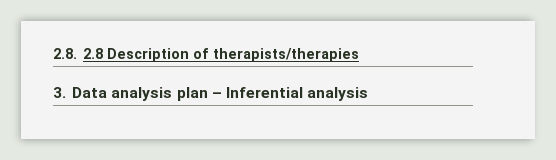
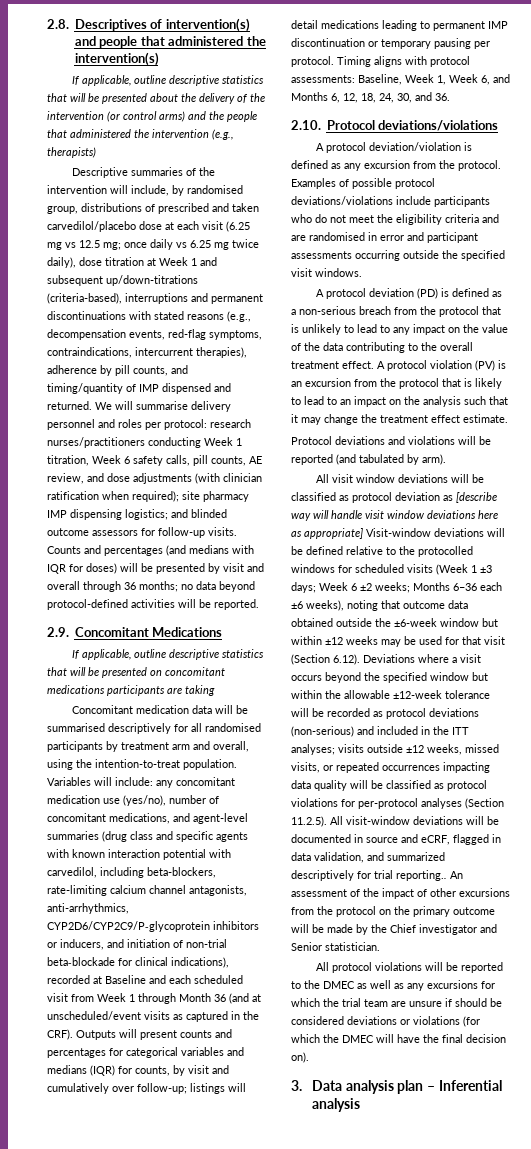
- 2.8. 2.8 Description of therapists/therapies
+ 2.8. Descriptives of intervention(s) and people that administered the intervention(s)
+ If applicable, outline descriptive statistics that will be presented about the delivery of the intervention (or control arms) and the people that administered the intervention (e.g., therapists)
+ Descriptive summaries of the intervention will include, by randomised group, distributions of prescribed and taken carvedilol/placebo dose at each visit (6.25 mg vs 12.5 mg; once daily vs 6.25 mg twice daily), dose titration at Week 1 and subsequent up/down-titrations (criteria-based), interruptions and permanent discontinuations with stated reasons (e.g., decompensation events, red-flag symptoms, contraindications, intercurrent therapies), adherence by pill counts, and timing/quantity of IMP dispensed and returned. We will summarise delivery personnel and roles per protocol: research nurses/practitioners conducting Week 1 titration, Week 6 safety calls, pill counts, AE review, and dose adjustments (with clinician ratification when required); site pharmacy IMP dispensing logistics; and blinded outcome assessors for follow-up visits. Counts and percentages (and medians with IQR for doses) will be presented by visit and overall through 36 months; no data beyond protocol-defined activities will be reported.
+ 2.9. Concomitant Medications
+ If applicable, outline descriptive statistics that will be presented on concomitant medications participants are taking
+ Concomitant medication data will be summarised descriptively for all randomised participants by treatment arm and overall, using the intention-to-treat population. Variables will include: any concomitant medication use (yes/no), number of concomitant medications, and agent-level summaries (drug class and specific agents with known interaction potential with carvedilol, including beta-blockers, rate-limiting calcium channel antagonists, anti-arrhythmics, CYP2D6/CYP2C9/P‑glycoprotein inhibitors or inducers, and initiation of non-trial beta‑blockade for clinical indications), recorded at Baseline and each scheduled visit from Week 1 through Month 36 (and at unscheduled/event visits as captured in the CRF). Outputs will present counts and percentages for categorical variables and medians (IQR) for counts, by visit and cumulatively over follow-up; listings will detail medications leading to permanent IMP discontinuation or temporary pausing per protocol. Timing aligns with protocol assessments: Baseline, Week 1, Week 6, and Months 6, 12, 18, 24, 30, and 36.
+ 2.10. Protocol deviations/violations
+ A protocol deviation/violation is defined as any excursion from the protocol. Examples of possible protocol deviations/violations include participants who do not meet the eligibility criteria and are randomised in error and participant assessments occurring outside the specified visit windows.
+ A protocol deviation (PD) is defined as a non-serious breach from the protocol that is unlikely to lead to any impact on the value of the data contributing to the overall treatment effect. A protocol violation (PV) is an excursion from the protocol that is likely to lead to an impact on the analysis such that it may change the treatment effect estimate.
+ Protocol deviations and violations will be reported (and tabulated by arm).
+ All visit window deviations will be classified as protocol deviation as [describe way will handle visit window deviations here as appropriate] Visit-window deviations will be defined relative to the protocolled windows for scheduled visits (Week 1 ±3 days; Week 6 ±2 weeks; Months 6–36 each ±6 weeks), noting that outcome data obtained outside the ±6-week window but within ±12 weeks may be used for that visit (Section 6.12). Deviations where a visit occurs beyond the specified window but within the allowable ±12-week tolerance will be recorded as protocol deviations (non-serious) and included in the ITT analyses; visits outside ±12 weeks, missed visits, or repeated occurrences impacting data quality will be classified as protocol violations for per-protocol analyses (Section 11.2.5). All visit-window deviations will be documented in source and eCRF, flagged in data validation, and summarized descriptively for trial reporting.. An assessment of the impact of other excursions from the protocol on the primary outcome will be made by the Chief investigator and Senior statistician.
+ All protocol violations will be reported to the DMEC as well as any excursions for which the trial team are unsure if should be considered deviations or violations (for which the DMEC will have the final decision on).

